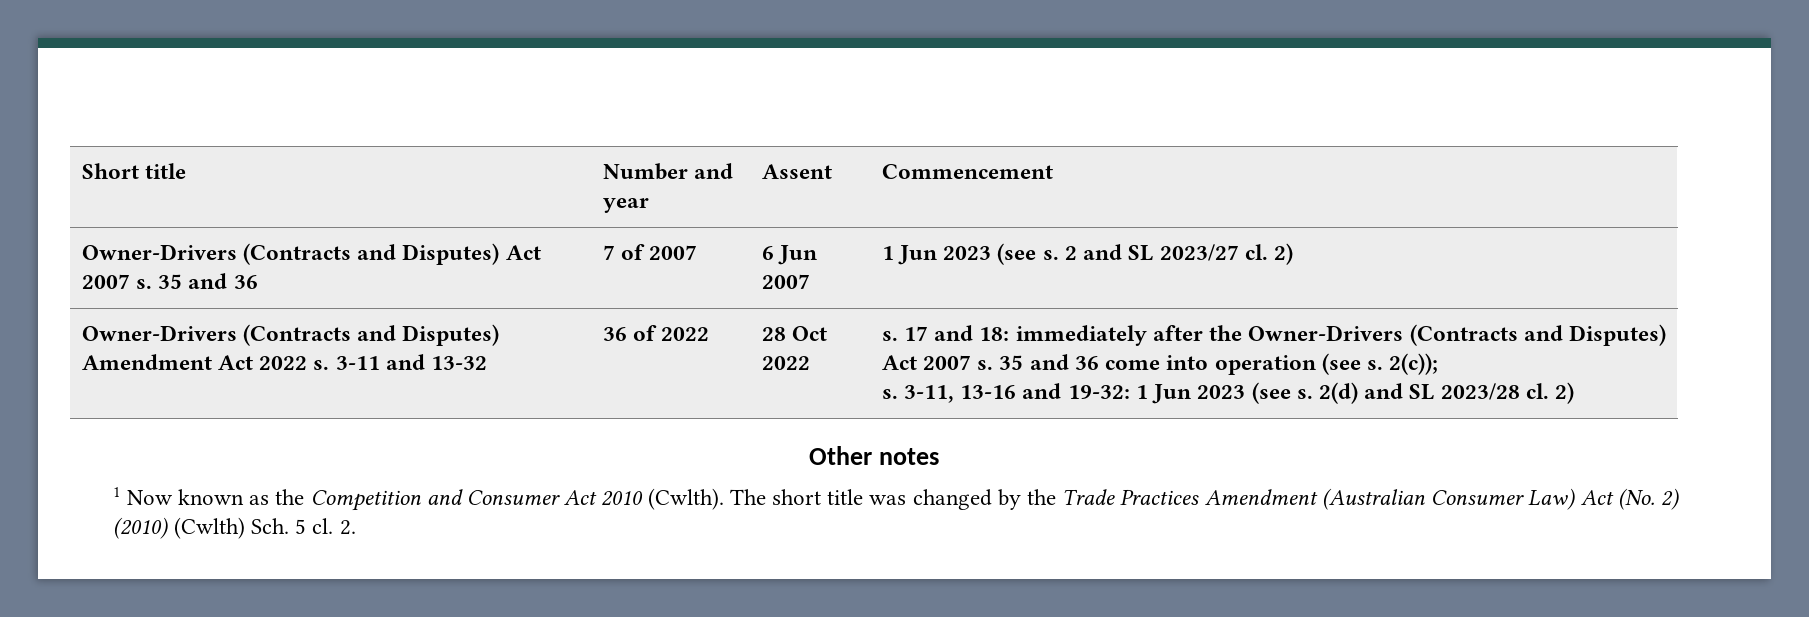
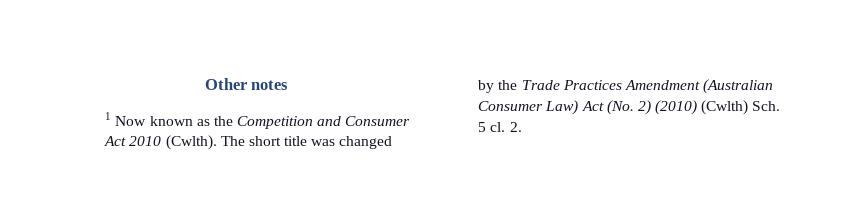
- Short title | Number and year | Assent | Commencement
- Owner-Drivers (Contracts and Disputes) Act 2007 s. 35 and 36 | 7 of 2007 | 6 Jun 2007 | 1 Jun 2023 (see s. 2 and SL 2023/27 cl. 2)
- Owner-Drivers (Contracts and Disputes) Amendment Act 2022 s. 3-11 and 13-32 | 36 of 2022 | 28 Oct 2022 | s. 17 and 18: immediately after the Owner-Drivers (Contracts and Disputes) Act 2007 s. 35 and 36 come into operation (see s. 2(c));
- s. 3-11, 13-16 and 19-32: 1 Jun 2023 (see s. 2(d) and SL 2023/28 cl. 2)

